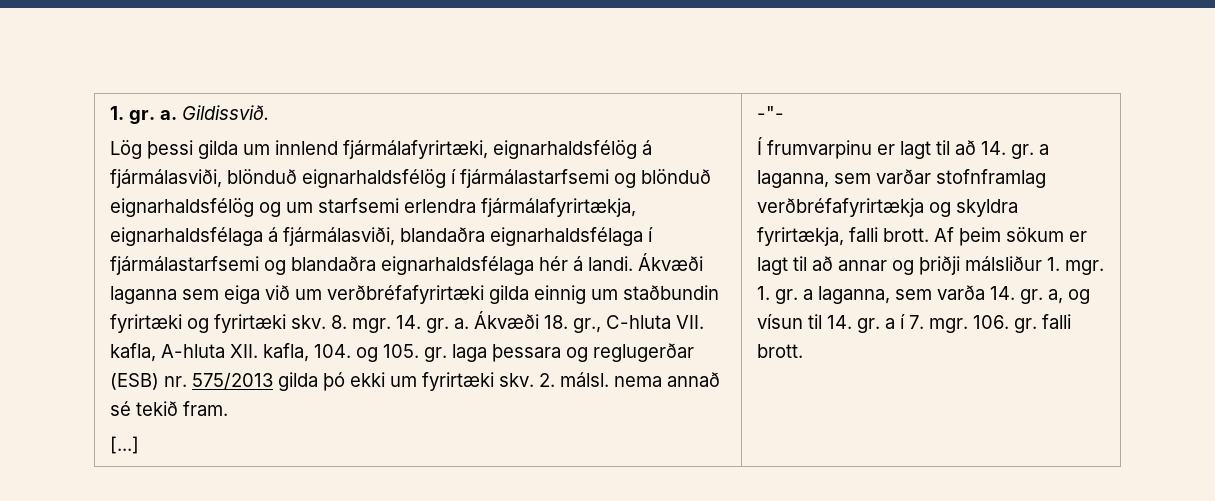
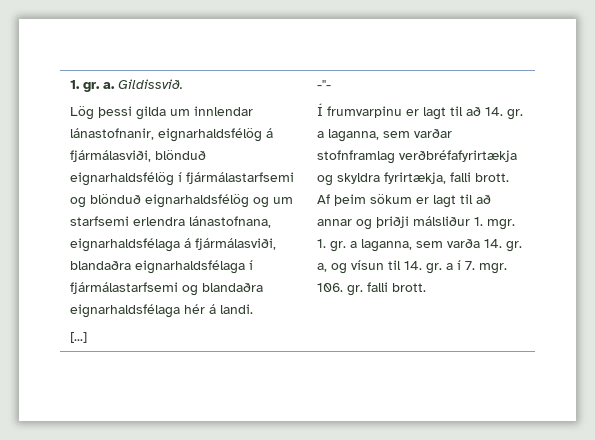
- Lög þessi gilda um innlend fjármálafyrirtæki, eignarhaldsfélög á fjármálasviði, blönduð eignarhaldsfélög í fjármálastarfsemi og blönduð eignarhaldsfélög og um starfsemi erlendra fjármálafyrirtækja, eignarhaldsfélaga á fjármálasviði, blandaðra eignarhaldsfélaga í fjármálastarfsemi og blandaðra eignarhaldsfélaga hér á landi. Ákvæði laganna sem eiga við um verðbréfafyrirtæki gilda einnig um staðbundin fyrirtæki og fyrirtæki skv. 8. mgr. 14. gr. a. Ákvæði 18. gr., C-hluta VII. kafla, A-hluta XII. kafla, 104. og 105. gr. laga þessara og reglugerðar (ESB) nr. 575/2013 gilda þó ekki um fyrirtæki skv. 2. málsl. nema annað sé tekið fram.
+ Lög þessi gilda um innlendar lánastofnanir, eignarhaldsfélög á fjármálasviði, blönduð eignarhaldsfélög í fjármálastarfsemi og blönduð eignarhaldsfélög og um starfsemi erlendra lánastofnana, eignarhaldsfélaga á fjármálasviði, blandaðra eignarhaldsfélaga í fjármálastarfsemi og blandaðra eignarhaldsfélaga hér á landi.

